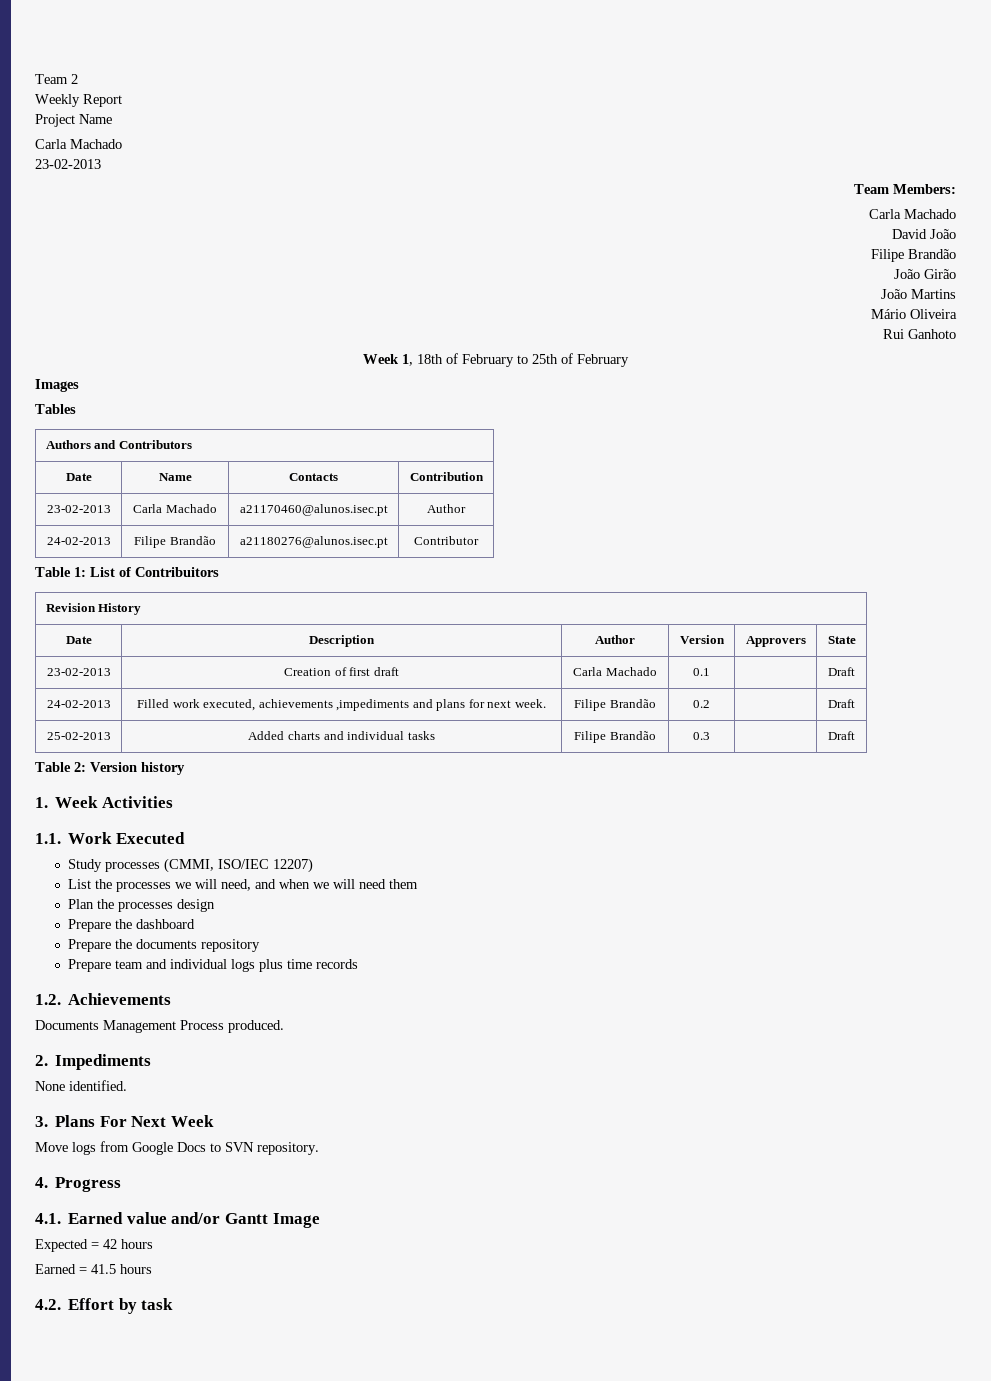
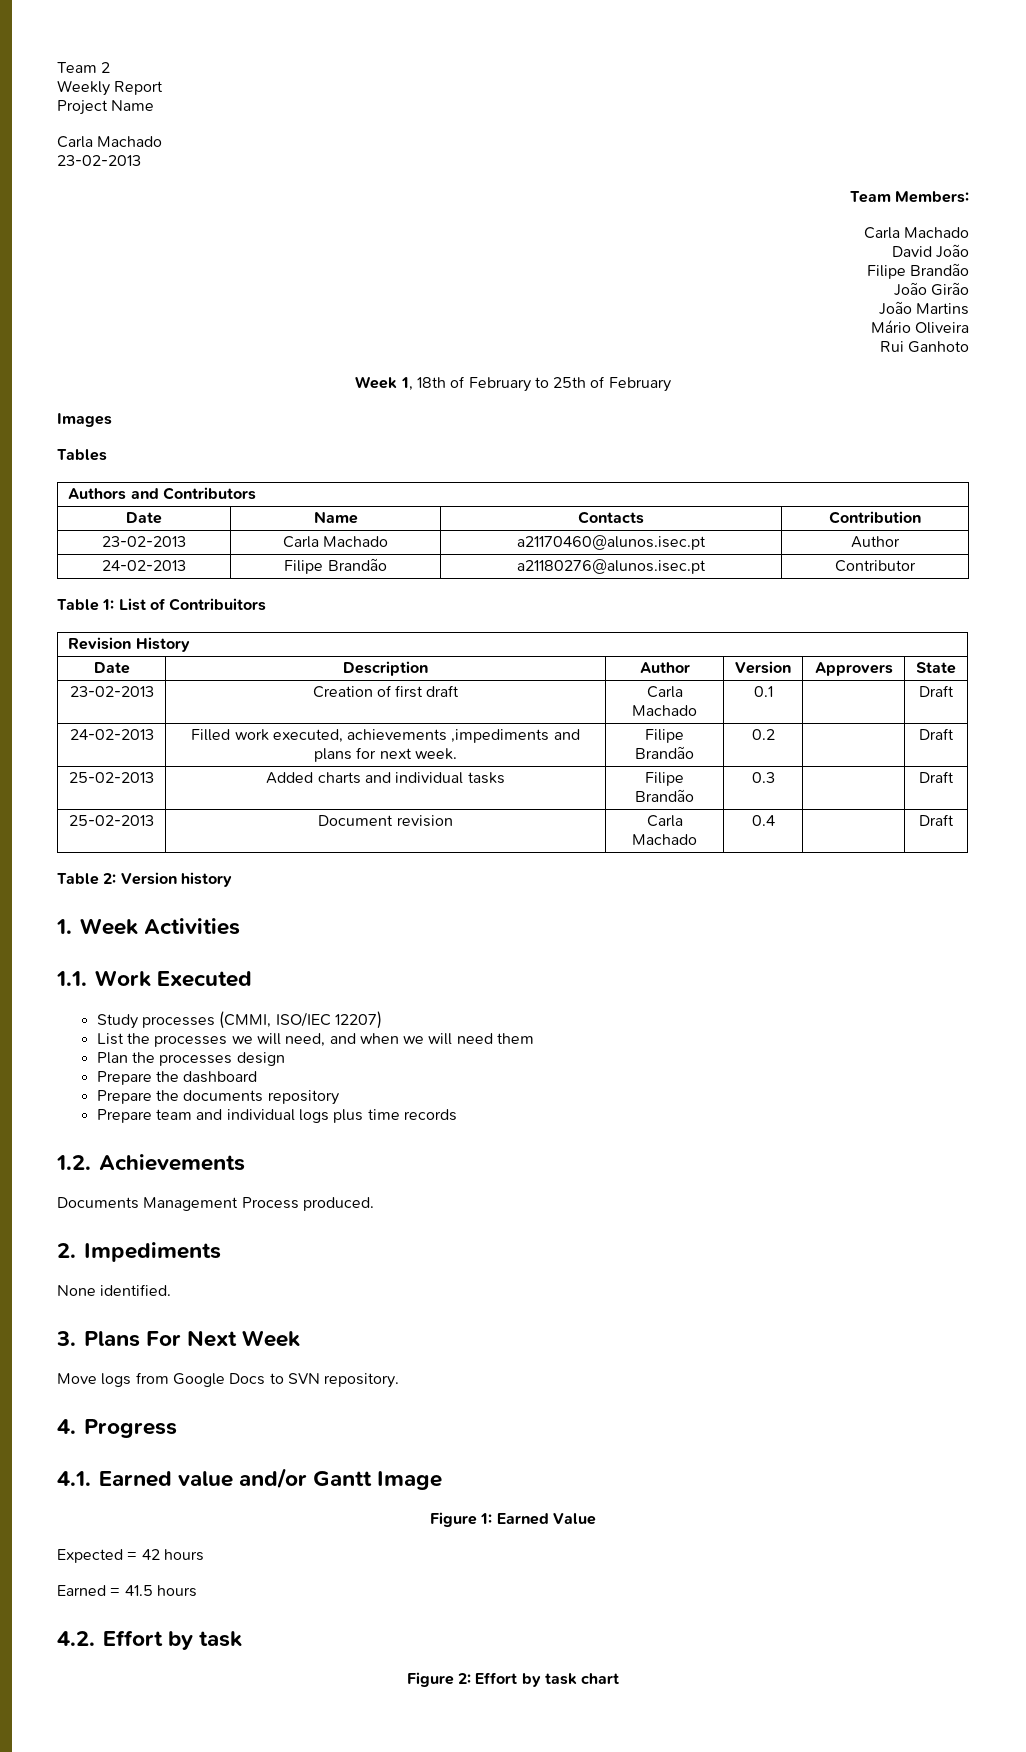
+ 25-02-2013 | Document revision | Carla Machado | 0.4 | | Draft
+ Figure 1: Earned Value
+ Figure 2: Effort by task chart

